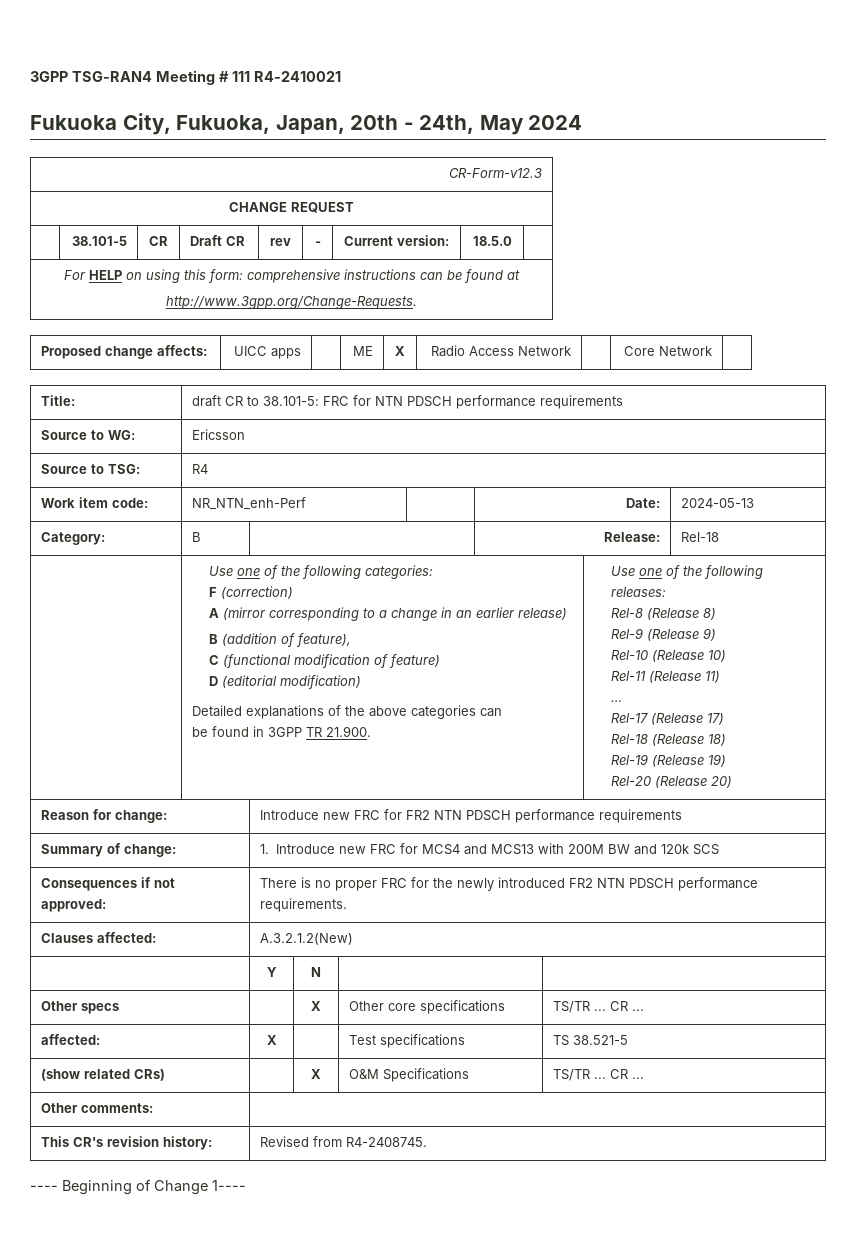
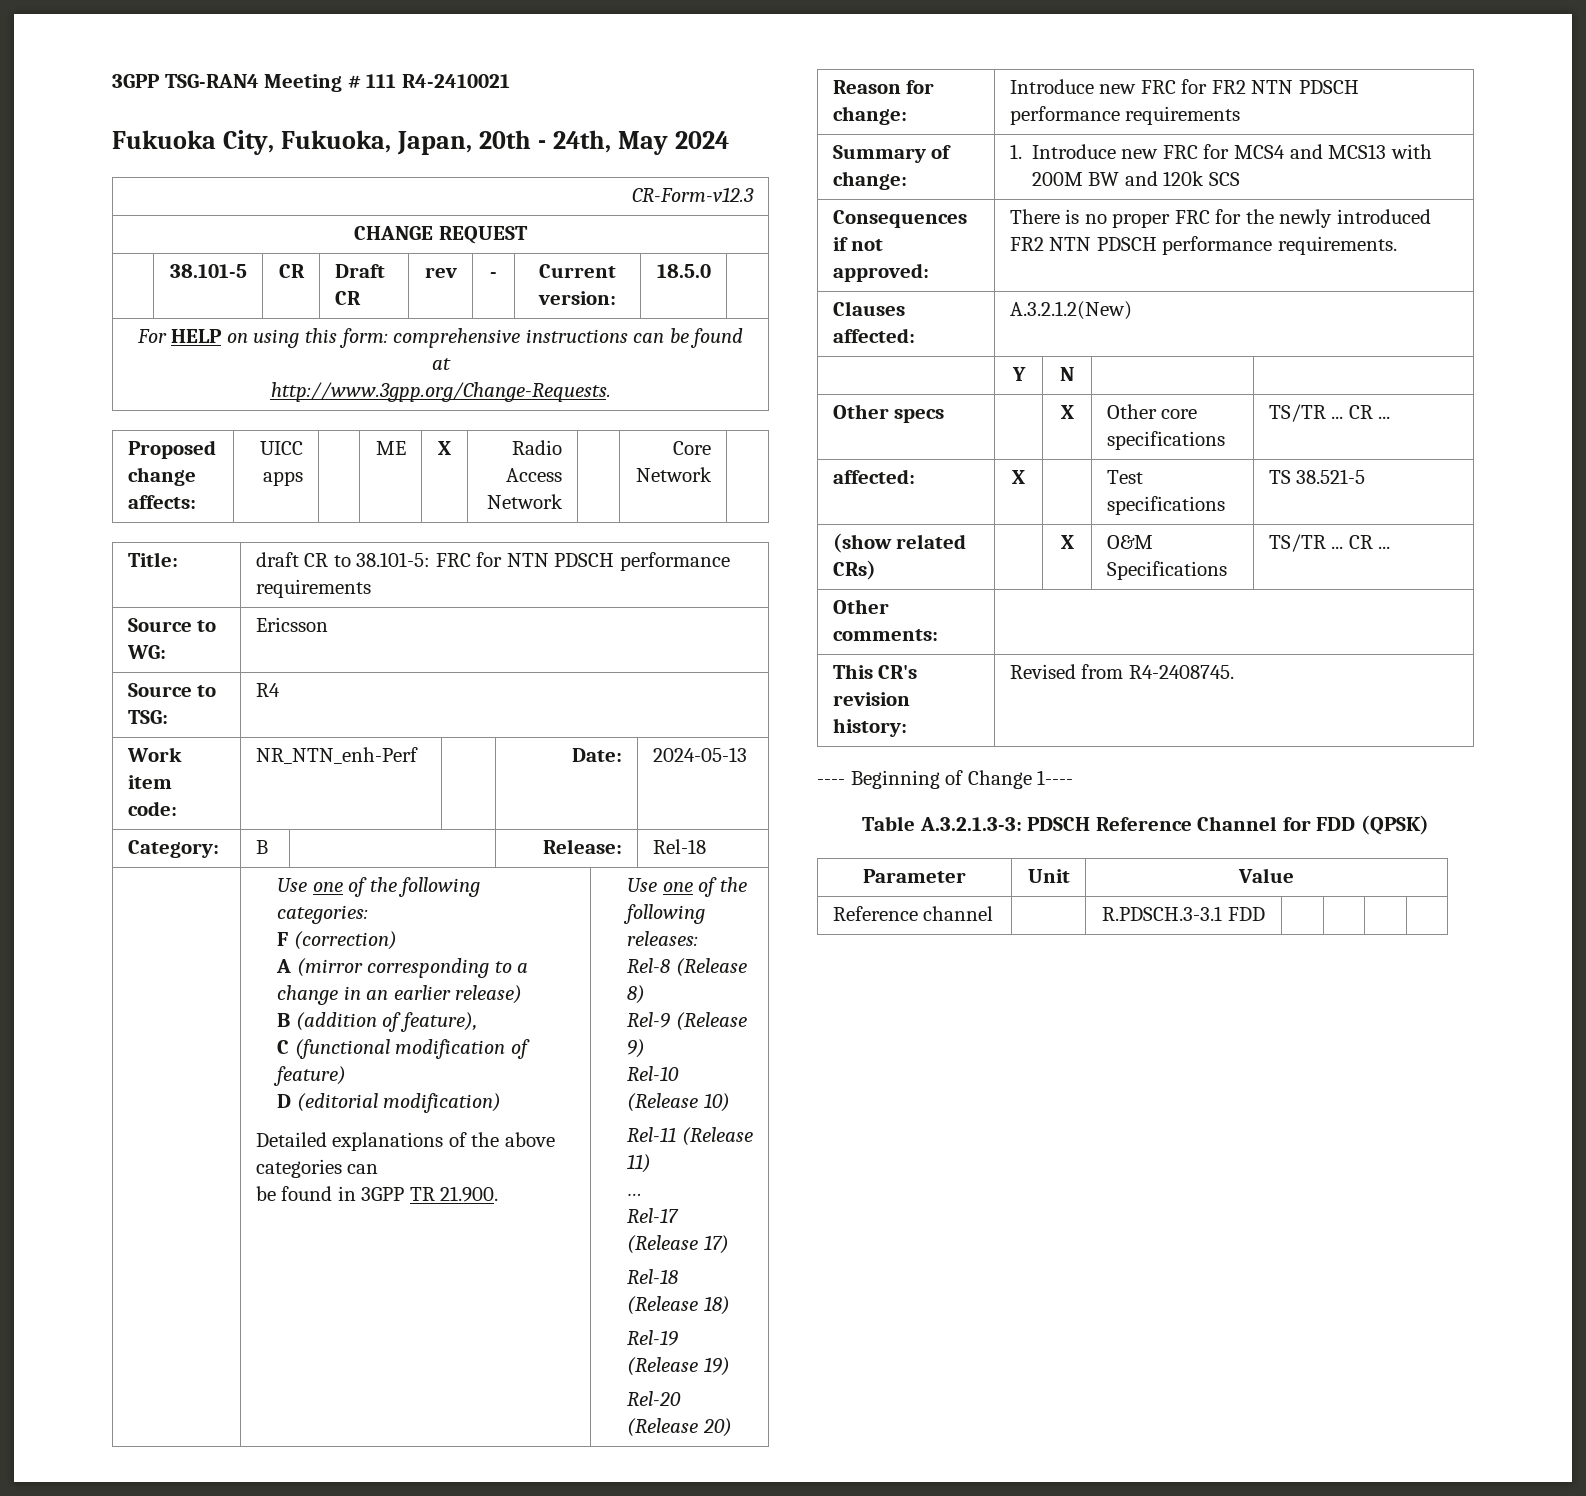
+ Table A.3.2.1.3-3: PDSCH Reference Channel for FDD (QPSK)
+ Parameter | Unit | Value
+ Reference channel | | R.PDSCH.3-3.1 FDD | | | |

